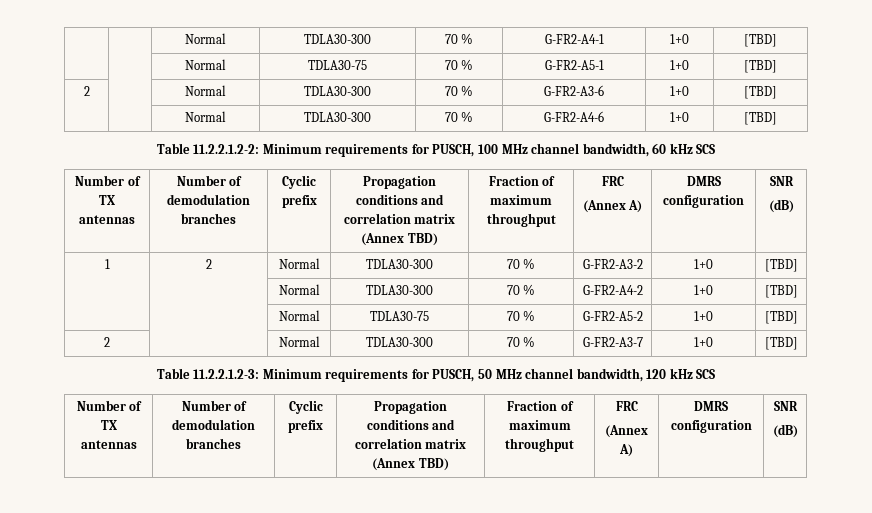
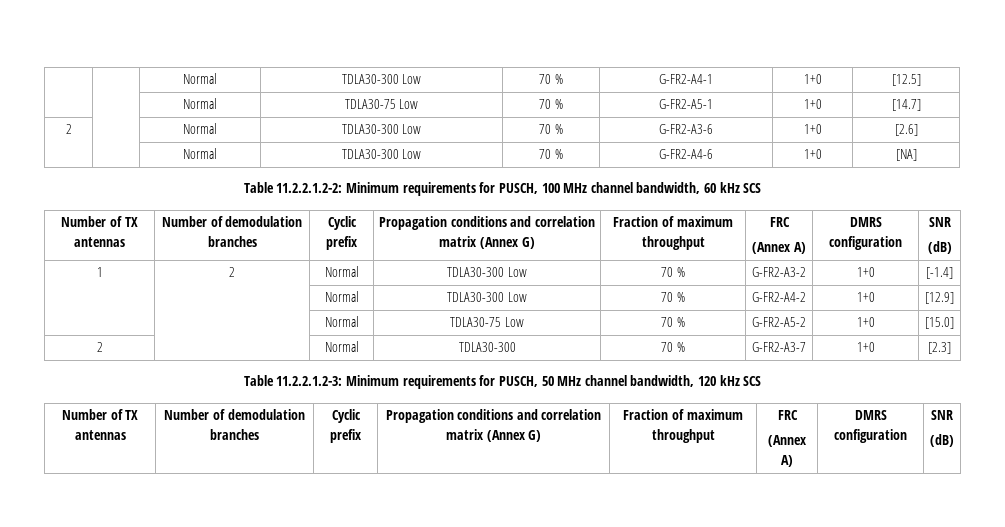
- | | Normal | TDLA30-300 | 70 % | G-FR2-A4-1 | 1+0 | [TBD]
- | | Normal | TDLA30-75 | 70 % | G-FR2-A5-1 | 1+0 | [TBD]
- 2 | | Normal | TDLA30-300 | 70 % | G-FR2-A3-6 | 1+0 | [TBD]
- | | Normal | TDLA30-300 | 70 % | G-FR2-A4-6 | 1+0 | [TBD]
+ | | Normal | TDLA30-300 Low | 70 % | G-FR2-A4-1 | 1+0 | [12.5]
+ | | Normal | TDLA30-75 Low | 70 % | G-FR2-A5-1 | 1+0 | [14.7]
+ 2 | | Normal | TDLA30-300 Low | 70 % | G-FR2-A3-6 | 1+0 | [2.6]
+ | | Normal | TDLA30-300 Low | 70 % | G-FR2-A4-6 | 1+0 | [NA]
  Table 11.2.2.1.2-2: Minimum requirements for PUSCH, 100 MHz channel bandwidth, 60 kHz SCS
- Number of TX antennas | Number of demodulation branches | Cyclic prefix | Propagation conditions and correlation matrix (Annex TBD) | Fraction of maximum throughput | FRC
+ Number of TX antennas | Number of demodulation branches | Cyclic prefix | Propagation conditions and correlation matrix (Annex G) | Fraction of maximum throughput | FRC
- 1 | 2 | Normal | TDLA30-300 | 70 % | G-FR2-A3-2 | 1+0 | [TBD]
- | | Normal | TDLA30-300 | 70 % | G-FR2-A4-2 | 1+0 | [TBD]
- | | Normal | TDLA30-75 | 70 % | G-FR2-A5-2 | 1+0 | [TBD]
+ 1 | 2 | Normal | TDLA30-300 Low | 70 % | G-FR2-A3-2 | 1+0 | [-1.4]
+ | | Normal | TDLA30-300 Low | 70 % | G-FR2-A4-2 | 1+0 | [12.9]
+ | | Normal | TDLA30-75 Low | 70 % | G-FR2-A5-2 | 1+0 | [15.0]
- 2 | | Normal | TDLA30-300 | 70 % | G-FR2-A3-7 | 1+0 | [TBD]
+ 2 | | Normal | TDLA30-300 | 70 % | G-FR2-A3-7 | 1+0 | [2.3]
  Table 11.2.2.1.2-3: Minimum requirements for PUSCH, 50 MHz channel bandwidth, 120 kHz SCS
- Number of TX antennas | Number of demodulation branches | Cyclic prefix | Propagation conditions and correlation matrix (Annex TBD) | Fraction of maximum throughput | FRC
+ Number of TX antennas | Number of demodulation branches | Cyclic prefix | Propagation conditions and correlation matrix (Annex G) | Fraction of maximum throughput | FRC

